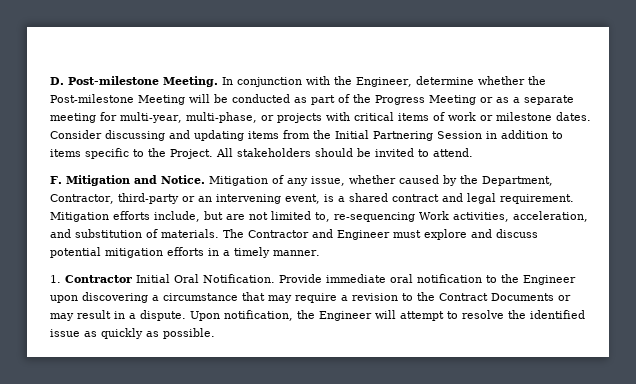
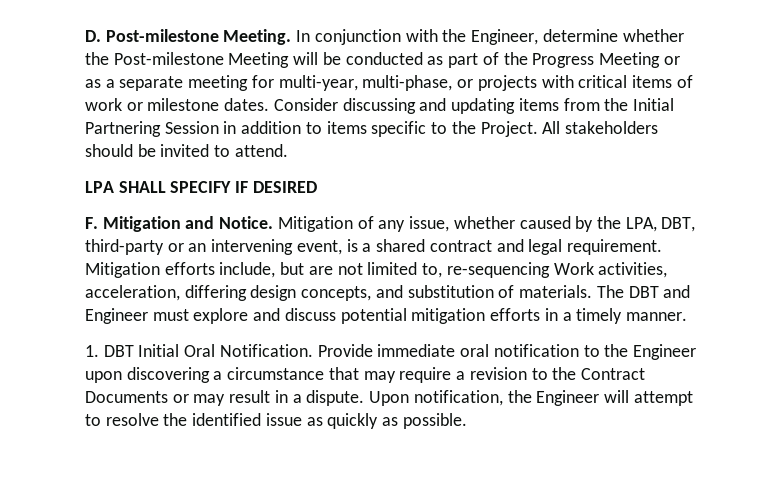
+ LPA SHALL SPECIFY IF DESIRED
- Mitigation of any issue, whether caused by the Department, Contractor, third-party or an intervening event, is a shared contract and legal requirement.
+ Mitigation of any issue, whether caused by the LPA, DBT, third-party or an intervening event, is a shared contract and legal requirement.
- Mitigation efforts include, but are not limited to, re-sequencing Work activities, acceleration, and substitution of materials.
+ Mitigation efforts include, but are not limited to, re-sequencing Work activities, acceleration, differing design concepts, and substitution of materials.
- The Contractor and Engineer must explore and discuss potential mitigation efforts in a timely manner.
+ The DBT and Engineer must explore and discuss potential mitigation efforts in a timely manner.
- 1. Contractor Initial Oral Notification.
+ 1. DBT Initial Oral Notification.

